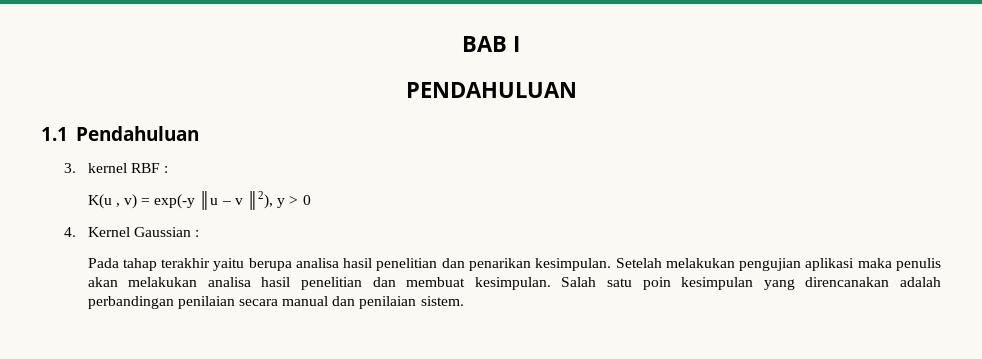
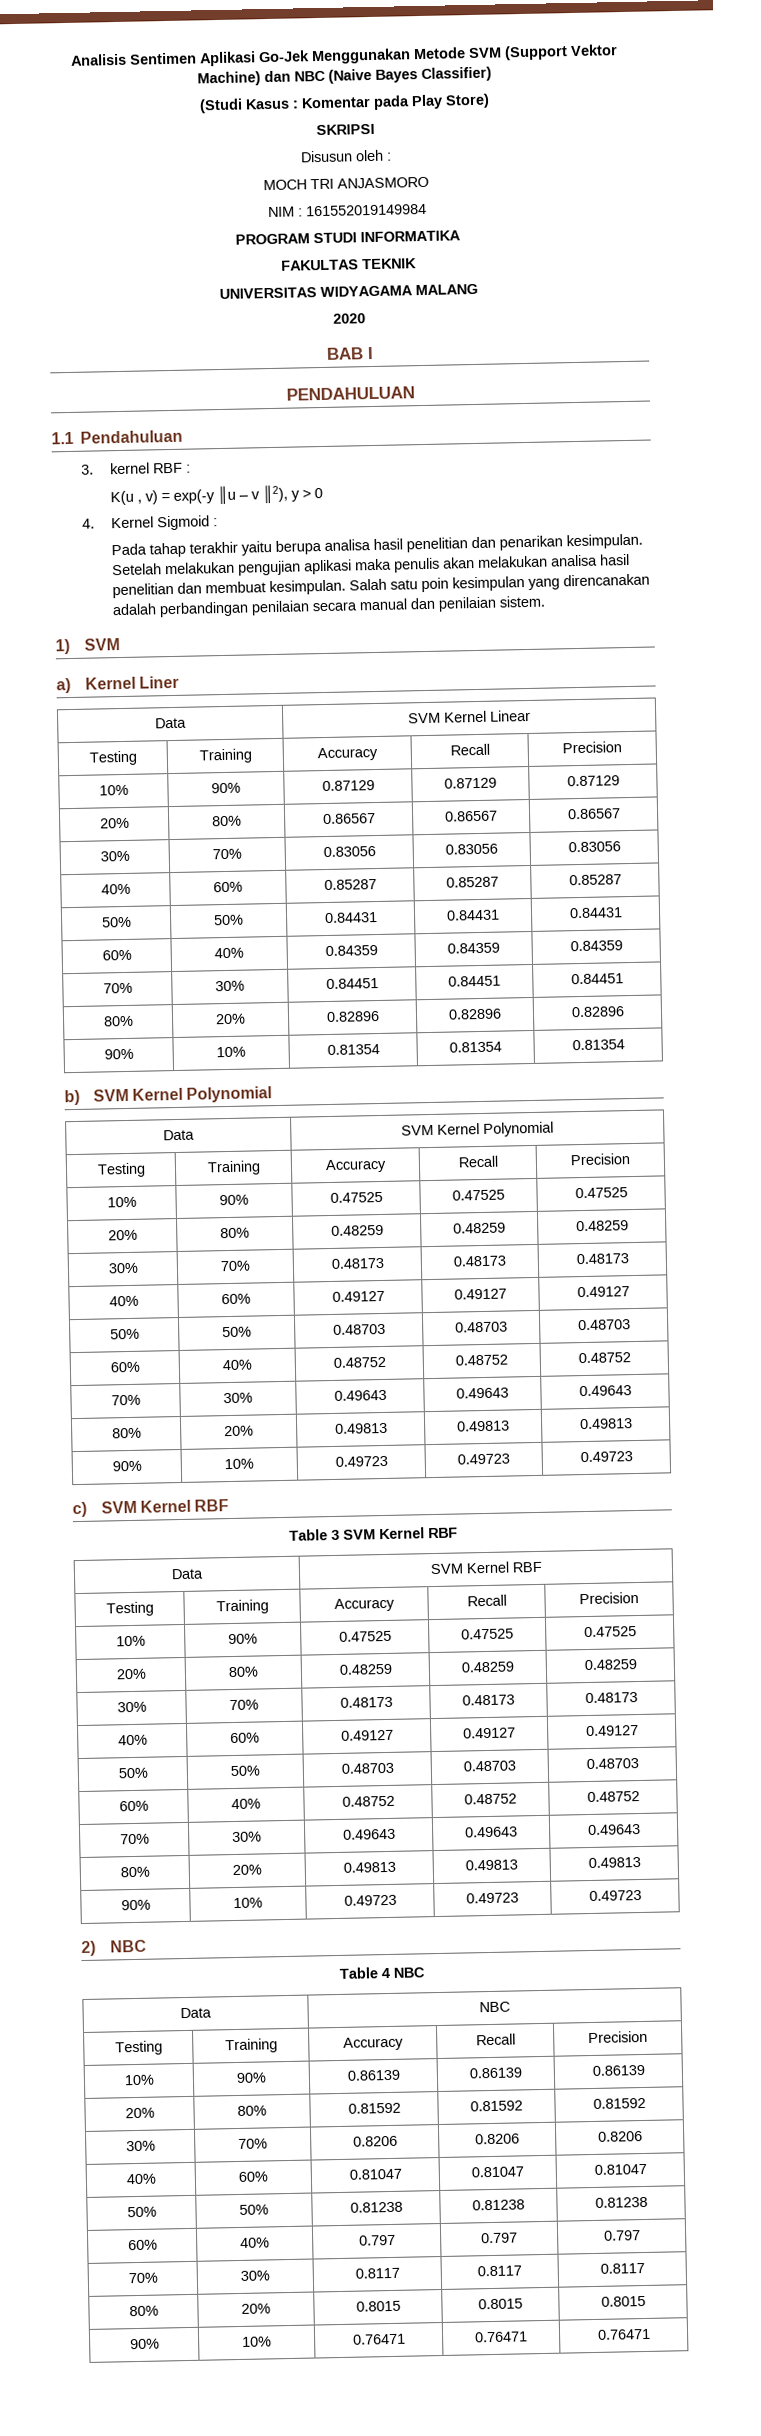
+ Analisis Sentimen Aplikasi Go-Jek Menggunakan Metode SVM (Support Vektor Machine) dan NBC (Naive Bayes Classifier)
+ (Studi Kasus : Komentar pada Play Store)
+ SKRIPSI
+ Disusun oleh :
+ MOCH TRI ANJASMORO
+ NIM : 161552019149984
+ PROGRAM STUDI INFORMATIKA
+ FAKULTAS TEKNIK
+ UNIVERSITAS WIDYAGAMA MALANG
+ 2020
- 4. Kernel Gaussian :
+ 4. Kernel Sigmoid :
+ 1) SVM
+ a) Kernel Liner
+ Data | SVM Kernel Linear
+ Testing | Training | Accuracy | Recall | Precision
+ 10% | 90% | 0.87129 | 0.87129 | 0.87129
+ 20% | 80% | 0.86567 | 0.86567 | 0.86567
+ 30% | 70% | 0.83056 | 0.83056 | 0.83056
+ 40% | 60% | 0.85287 | 0.85287 | 0.85287
+ 50% | 50% | 0.84431 | 0.84431 | 0.84431
+ 60% | 40% | 0.84359 | 0.84359 | 0.84359
+ 70% | 30% | 0.84451 | 0.84451 | 0.84451
+ 80% | 20% | 0.82896 | 0.82896 | 0.82896
+ 90% | 10% | 0.81354 | 0.81354 | 0.81354
+ b) SVM Kernel Polynomial
+ Data | SVM Kernel Polynomial
+ Testing | Training | Accuracy | Recall | Precision
+ 10% | 90% | 0.47525 | 0.47525 | 0.47525
+ 20% | 80% | 0.48259 | 0.48259 | 0.48259
+ 30% | 70% | 0.48173 | 0.48173 | 0.48173
+ 40% | 60% | 0.49127 | 0.49127 | 0.49127
+ 50% | 50% | 0.48703 | 0.48703 | 0.48703
+ 60% | 40% | 0.48752 | 0.48752 | 0.48752
+ 70% | 30% | 0.49643 | 0.49643 | 0.49643
+ 80% | 20% | 0.49813 | 0.49813 | 0.49813
+ 90% | 10% | 0.49723 | 0.49723 | 0.49723
+ c) SVM Kernel RBF
+ Table 3 SVM Kernel RBF
+ Data | SVM Kernel RBF
+ Testing | Training | Accuracy | Recall | Precision
+ 10% | 90% | 0.47525 | 0.47525 | 0.47525
+ 20% | 80% | 0.48259 | 0.48259 | 0.48259
+ 30% | 70% | 0.48173 | 0.48173 | 0.48173
+ 40% | 60% | 0.49127 | 0.49127 | 0.49127
+ 50% | 50% | 0.48703 | 0.48703 | 0.48703
+ 60% | 40% | 0.48752 | 0.48752 | 0.48752
+ 70% | 30% | 0.49643 | 0.49643 | 0.49643
+ 80% | 20% | 0.49813 | 0.49813 | 0.49813
+ 90% | 10% | 0.49723 | 0.49723 | 0.49723
+ 2) NBC
+ Table 4 NBC
+ Data | NBC
+ Testing | Training | Accuracy | Recall | Precision
+ 10% | 90% | 0.86139 | 0.86139 | 0.86139
+ 20% | 80% | 0.81592 | 0.81592 | 0.81592
+ 30% | 70% | 0.8206 | 0.8206 | 0.8206
+ 40% | 60% | 0.81047 | 0.81047 | 0.81047
+ 50% | 50% | 0.81238 | 0.81238 | 0.81238
+ 60% | 40% | 0.797 | 0.797 | 0.797
+ 70% | 30% | 0.8117 | 0.8117 | 0.8117
+ 80% | 20% | 0.8015 | 0.8015 | 0.8015
+ 90% | 10% | 0.76471 | 0.76471 | 0.76471

